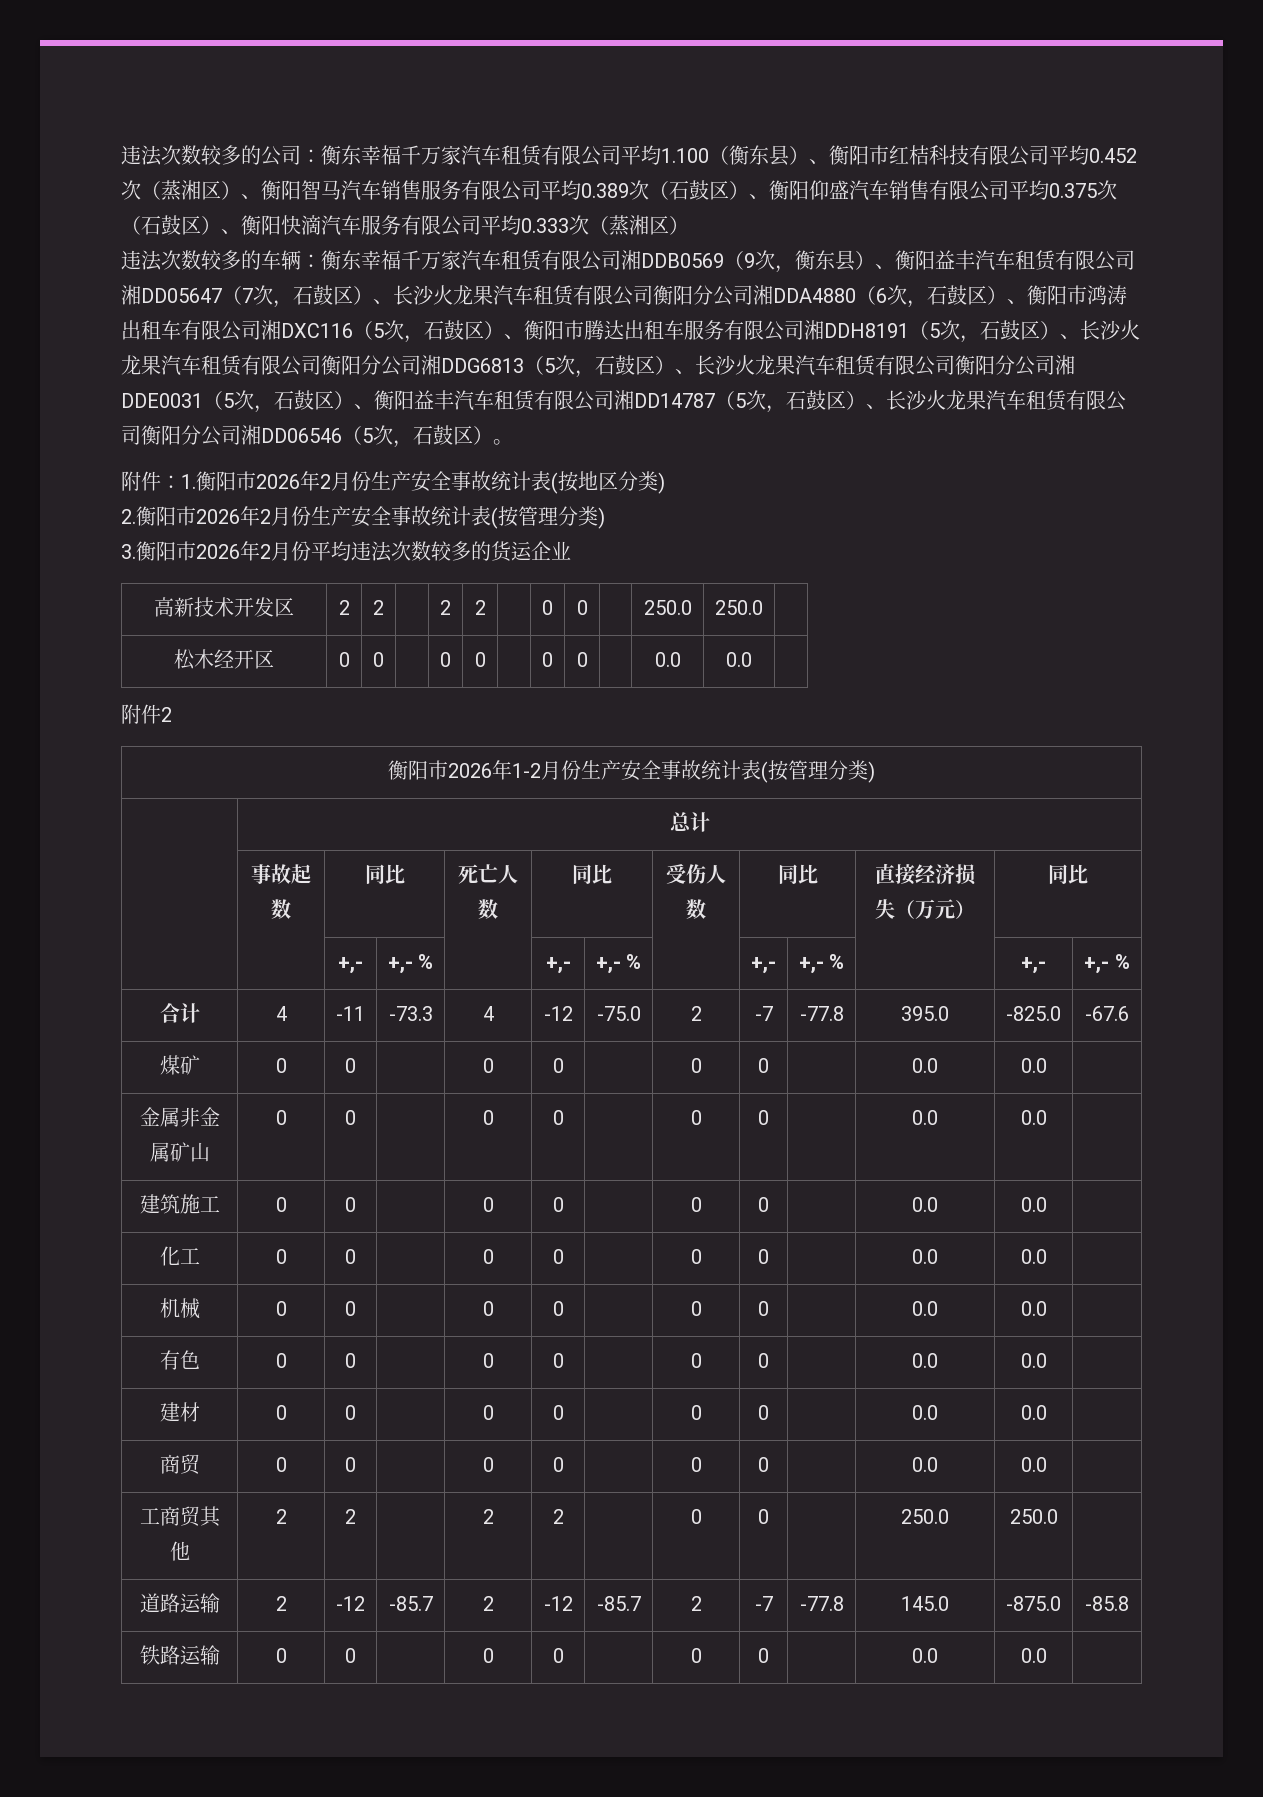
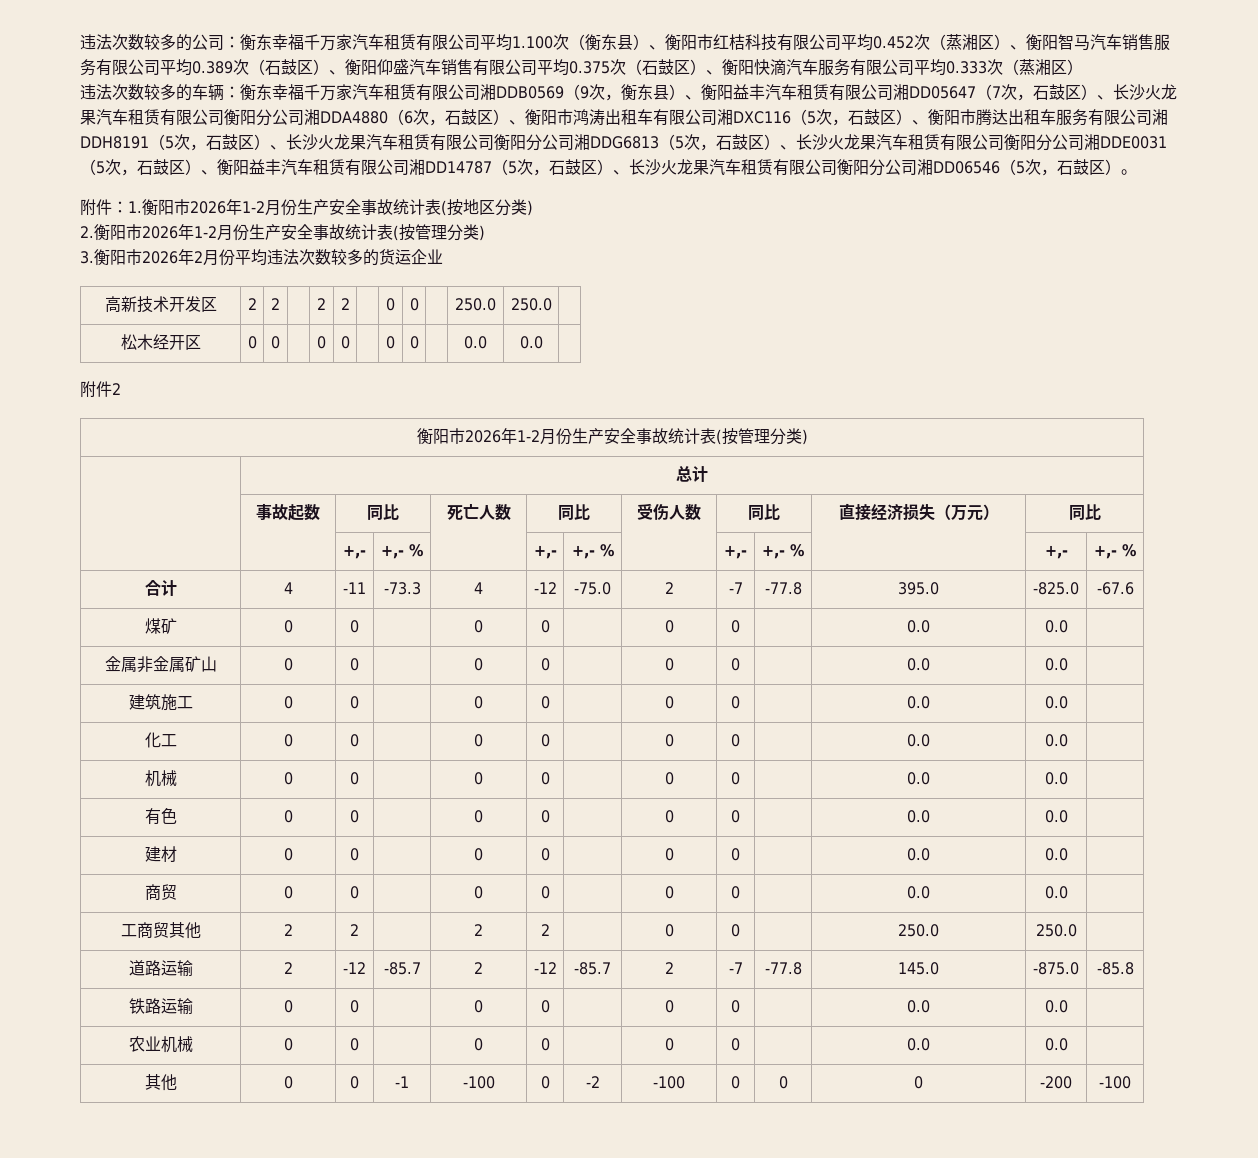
- 衡东幸福千万家汽车租赁有限公司平均1.100（衡东县）、衡阳市红桔科技有限公司平均0.452次（蒸湘区）、衡阳智马汽车销售服务有限公司平均0.389次（石鼓区）、衡阳仰盛汽车销售有限公司平均0.375次（石鼓区）、衡阳快滴汽车服务有限公司平均0.333次（蒸湘区）
+ 衡东幸福千万家汽车租赁有限公司平均1.100次（衡东县）、衡阳市红桔科技有限公司平均0.452次（蒸湘区）、衡阳智马汽车销售服务有限公司平均0.389次（石鼓区）、衡阳仰盛汽车销售有限公司平均0.375次（石鼓区）、衡阳快滴汽车服务有限公司平均0.333次（蒸湘区）
- 附件：1.衡阳市2026年2月份生产安全事故统计表(按地区分类)
+ 附件：1.衡阳市2026年1-2月份生产安全事故统计表(按地区分类)
- 2.衡阳市2026年2月份生产安全事故统计表(按管理分类)
+ 2.衡阳市2026年1-2月份生产安全事故统计表(按管理分类)
+ 农业机械 | 0 | 0 | | 0 | 0 | | 0 | 0 | | 0.0 | 0.0 |
+ 其他 | 0 | 0 | -1 | -100 | 0 | -2 | -100 | 0 | 0 | 0 | -200 | -100

